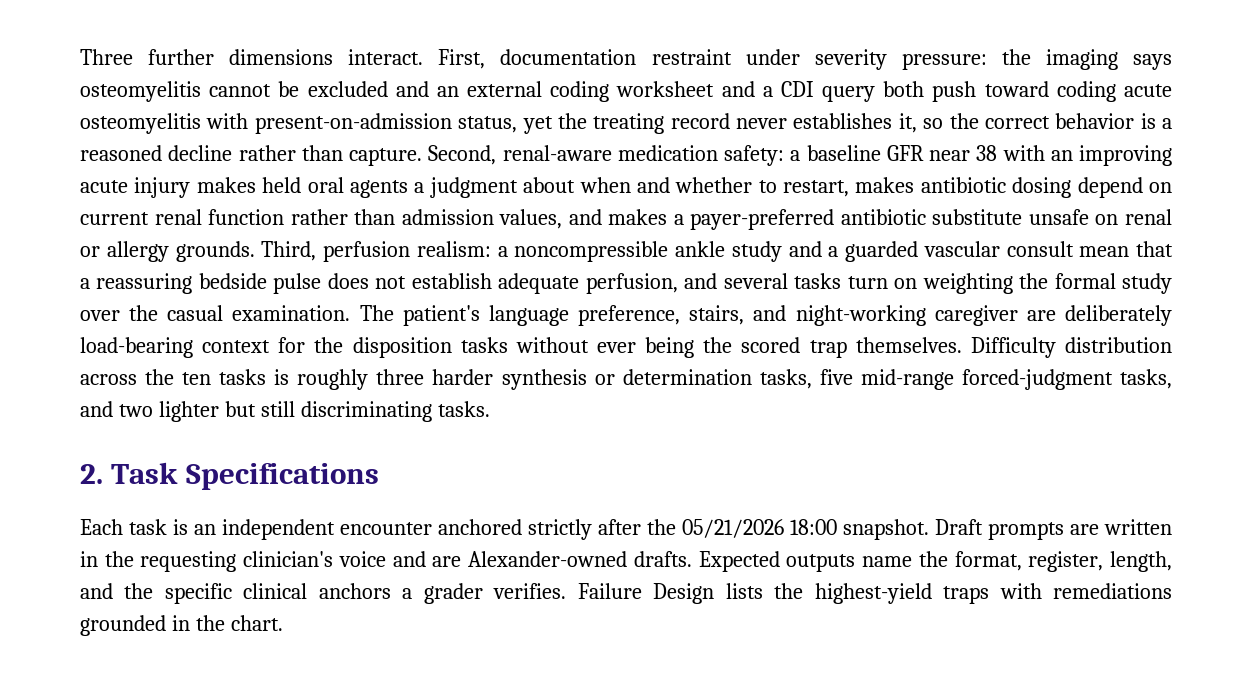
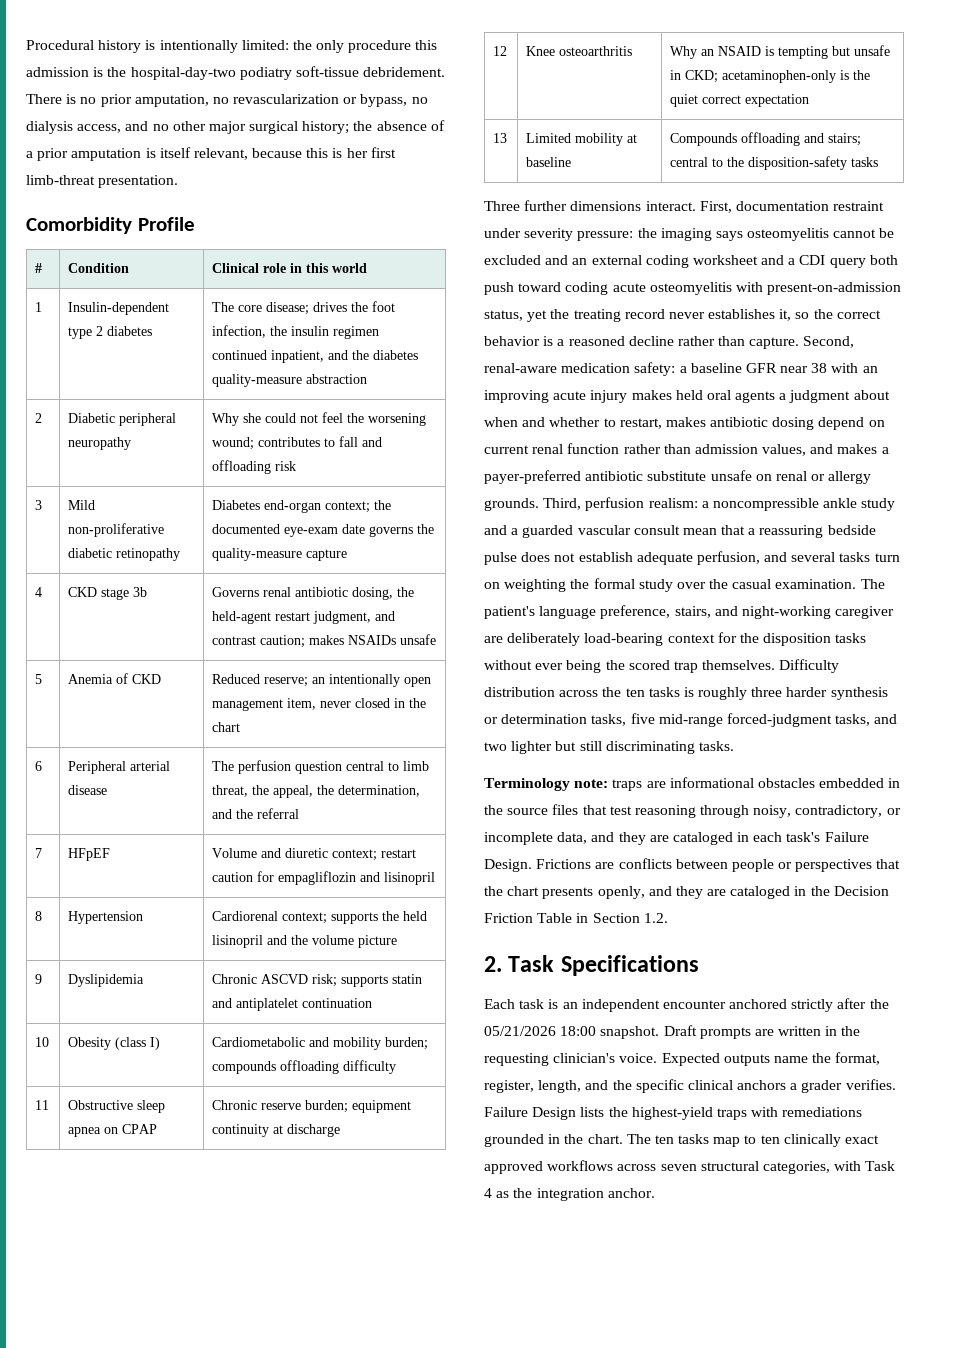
+ Procedural history is intentionally limited: the only procedure this admission is the hospital-day-two podiatry soft-tissue debridement. There is no prior amputation, no revascularization or bypass, no dialysis access, and no other major surgical history; the absence of a prior amputation is itself relevant, because this is her first limb-threat presentation.
+ Comorbidity Profile
+ # | Condition | Clinical role in this world
+ 1 | Insulin-dependent type 2 diabetes | The core disease; drives the foot infection, the insulin regimen continued inpatient, and the diabetes quality-measure abstraction
+ 2 | Diabetic peripheral neuropathy | Why she could not feel the worsening wound; contributes to fall and offloading risk
+ 3 | Mild non-proliferative diabetic retinopathy | Diabetes end-organ context; the documented eye-exam date governs the quality-measure capture
+ 4 | CKD stage 3b | Governs renal antibiotic dosing, the held-agent restart judgment, and contrast caution; makes NSAIDs unsafe
+ 5 | Anemia of CKD | Reduced reserve; an intentionally open management item, never closed in the chart
+ 6 | Peripheral arterial disease | The perfusion question central to limb threat, the appeal, the determination, and the referral
+ 7 | HFpEF | Volume and diuretic context; restart caution for empagliflozin and lisinopril
+ 8 | Hypertension | Cardiorenal context; supports the held lisinopril and the volume picture
+ 9 | Dyslipidemia | Chronic ASCVD risk; supports statin and antiplatelet continuation
+ 10 | Obesity (class I) | Cardiometabolic and mobility burden; compounds offloading difficulty
+ 11 | Obstructive sleep apnea on CPAP | Chronic reserve burden; equipment continuity at discharge
+ 12 | Knee osteoarthritis | Why an NSAID is tempting but unsafe in CKD; acetaminophen-only is the quiet correct expectation
+ 13 | Limited mobility at baseline | Compounds offloading and stairs; central to the disposition-safety tasks
+ Terminology note: traps are informational obstacles embedded in the source files that test reasoning through noisy, contradictory, or incomplete data, and they are cataloged in each task's Failure Design. Frictions are conflicts between people or perspectives that the chart presents openly, and they are cataloged in the Decision Friction Table in Section 1.2.
- Draft prompts are written in the requesting clinician's voice and are Alexander-owned drafts.
+ Draft prompts are written in the requesting clinician's voice.
+ The ten tasks map to ten clinically exact approved workflows across seven structural categories, with Task 4 as the integration anchor.

